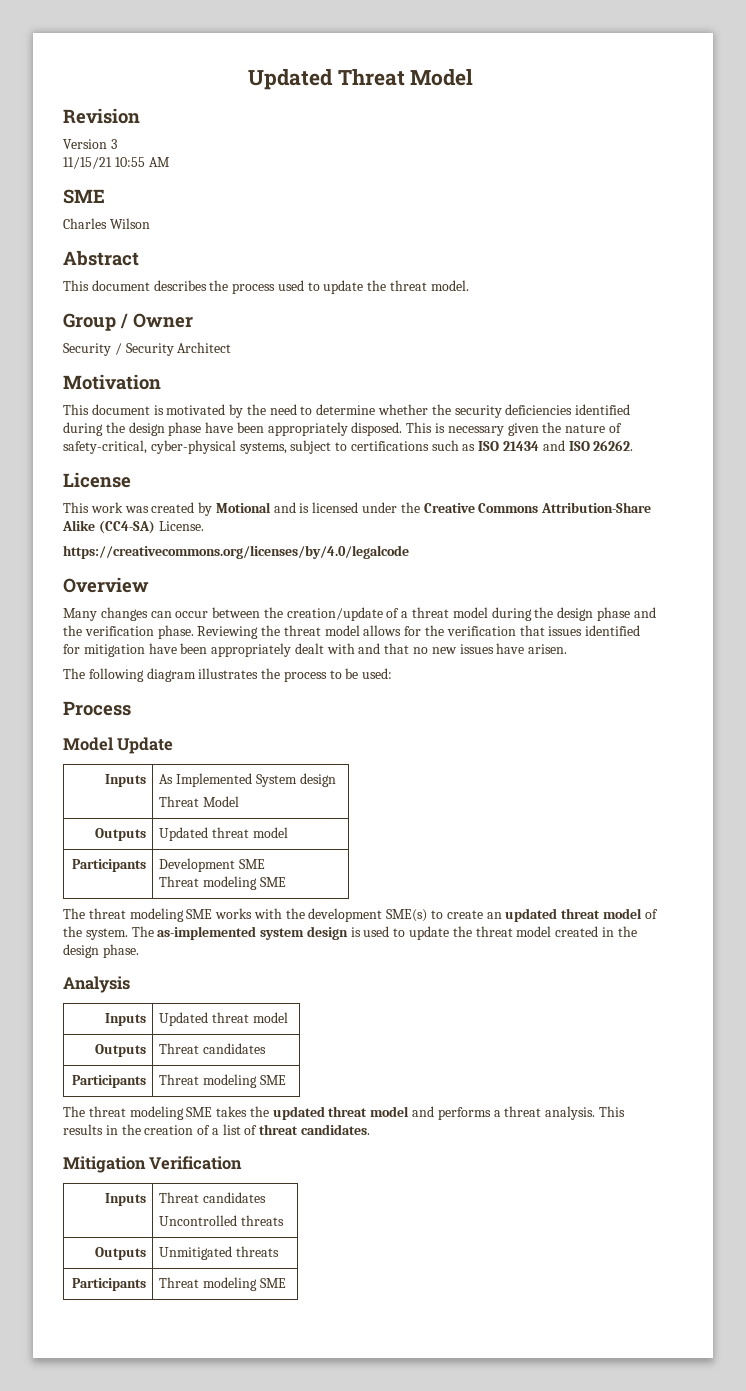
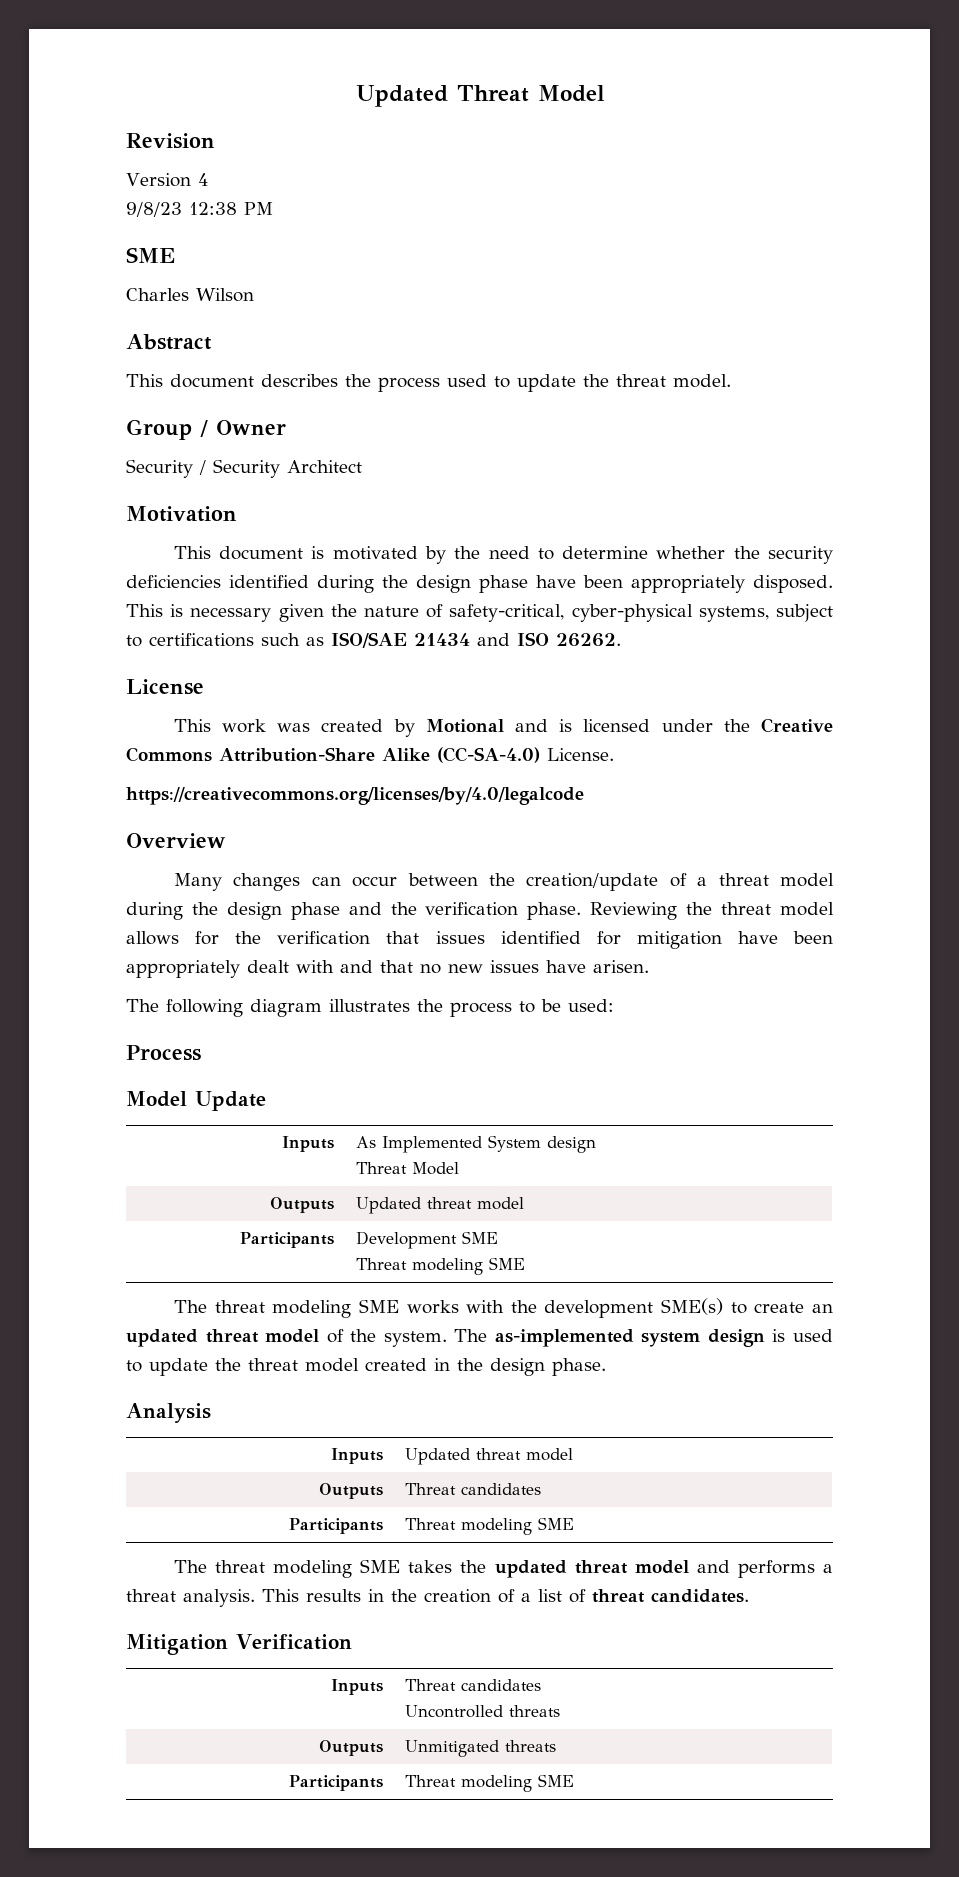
- Version 3
- 11/15/21 10:55 AM
+ Version 4
+ 9/8/23 12:38 PM
- This is necessary given the nature of safety-critical, cyber-physical systems, subject to certifications such as ISO 21434 and ISO 26262.
+ This is necessary given the nature of safety-critical, cyber-physical systems, subject to certifications such as ISO/SAE 21434 and ISO 26262.
- This work was created by Motional and is licensed under the Creative Commons Attribution-Share Alike (CC4-SA) License.
+ This work was created by Motional and is licensed under the Creative Commons Attribution-Share Alike (CC-SA-4.0) License.

